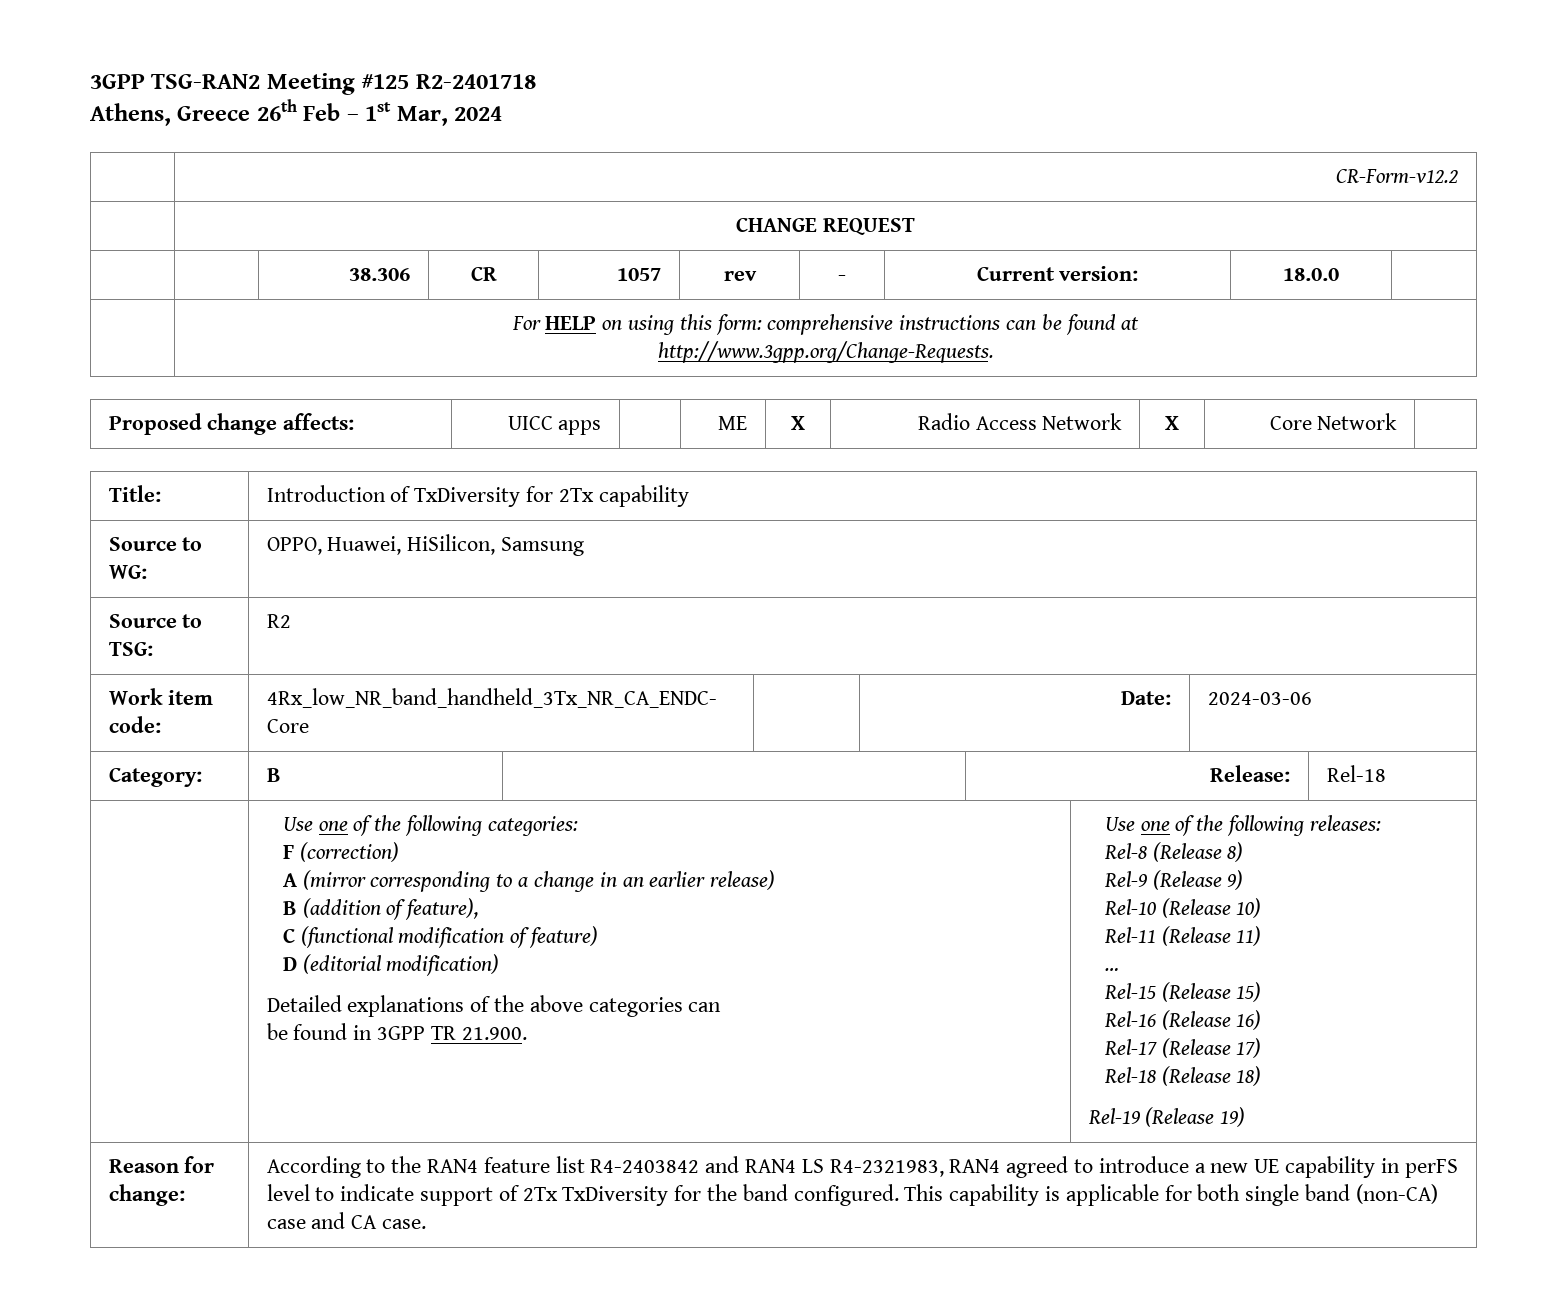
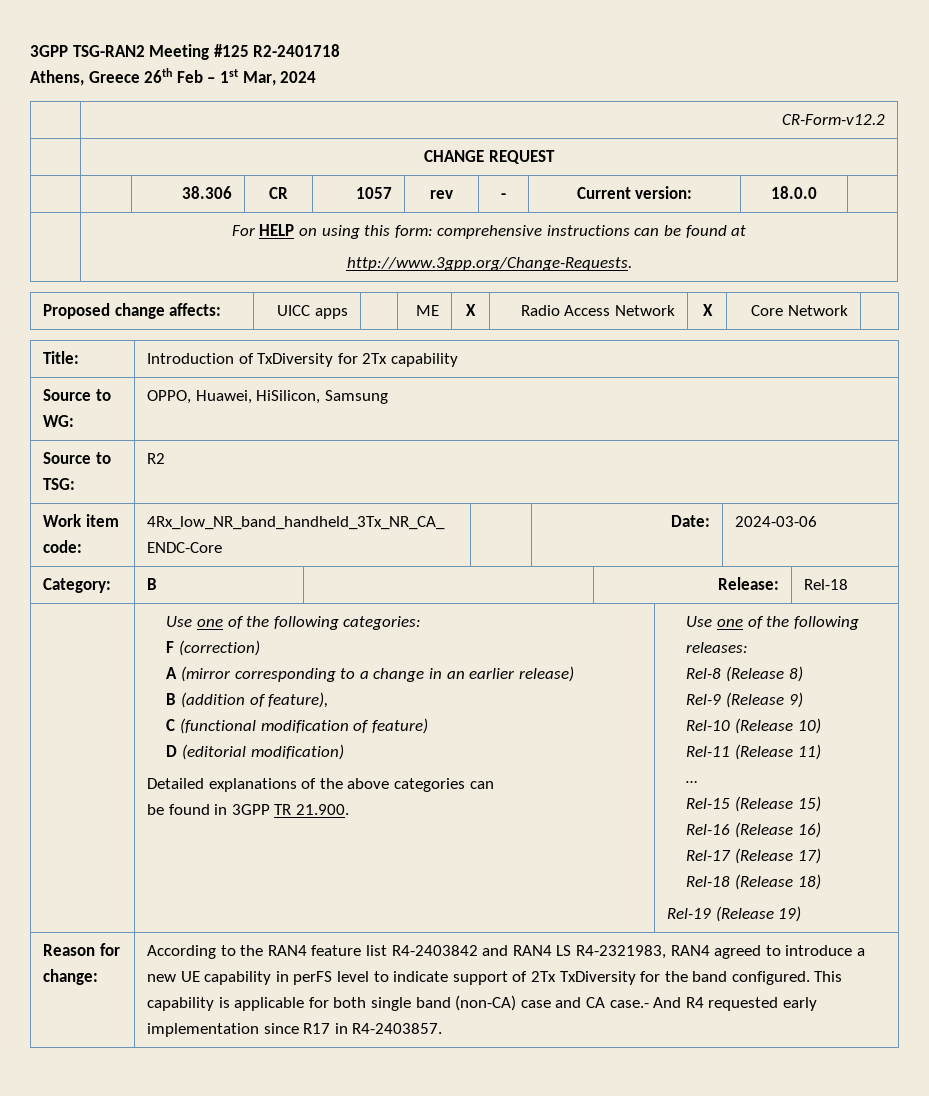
- This capability is applicable for both single band (non-CA) case and CA case.
+ This capability is applicable for both single band (non-CA) case and CA case.- And R4 requested early implementation since R17 in R4-2403857.

